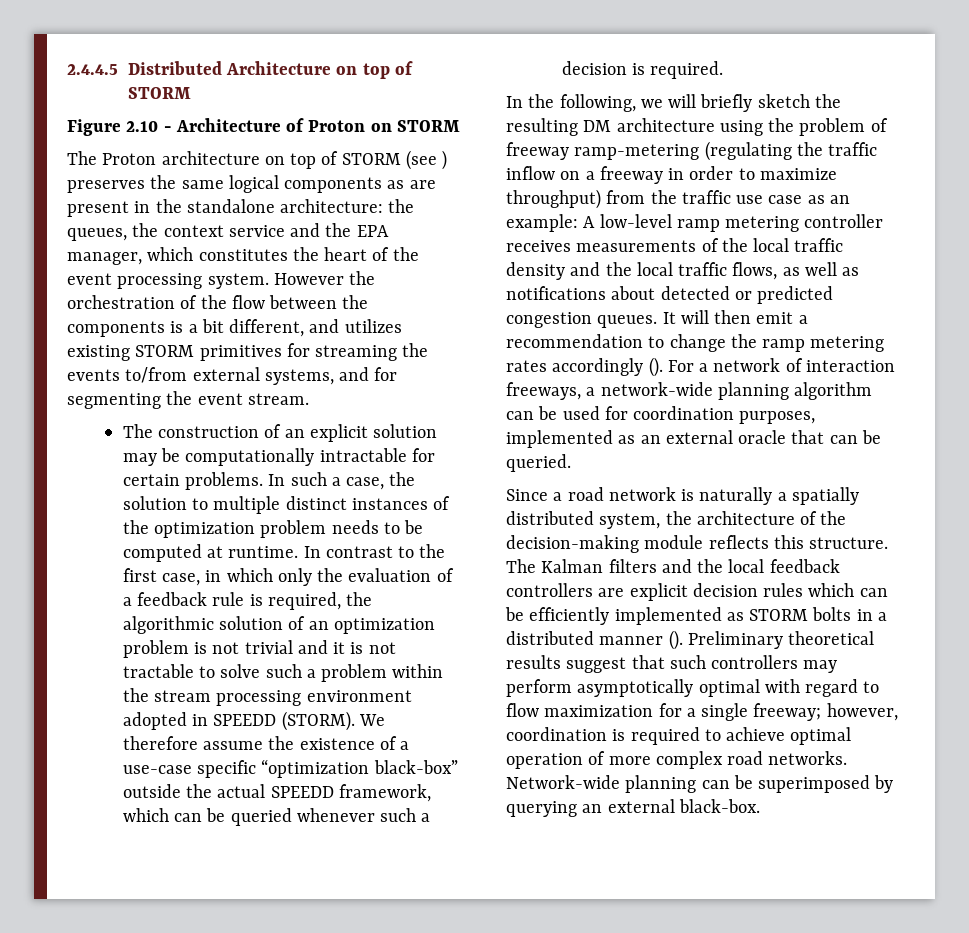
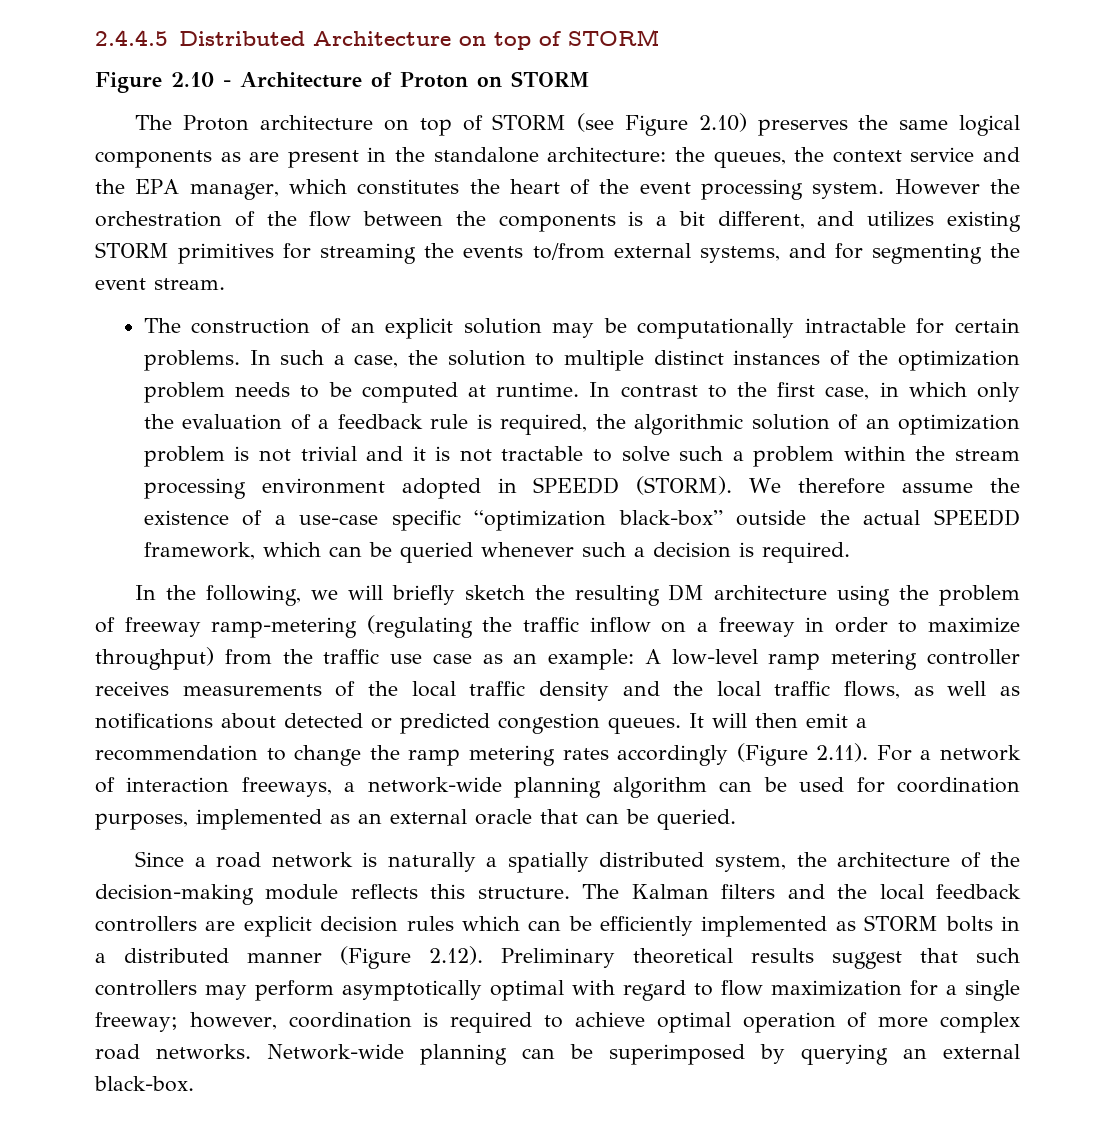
- The Proton architecture on top of STORM (see ) preserves the same logical components as are present in the standalone architecture: the queues, the context service and the EPA manager, which constitutes the heart of the event processing system.
+ The Proton architecture on top of STORM (see Figure 2.10) preserves the same logical components as are present in the standalone architecture: the queues, the context service and the EPA manager, which constitutes the heart of the event processing system.
- It will then emit a recommendation to change the ramp metering rates accordingly (). For a network of interaction freeways, a network-wide planning algorithm can be used for coordination purposes, implemented as an external oracle that can be queried.
+ It will then emit a recommendation to change the ramp metering rates accordingly (Figure 2.11). For a network of interaction freeways, a network-wide planning algorithm can be used for coordination purposes, implemented as an external oracle that can be queried.
- The Kalman filters and the local feedback controllers are explicit decision rules which can be efficiently implemented as STORM bolts in a distributed manner (). Preliminary theoretical results suggest that such controllers may perform asymptotically optimal with regard to flow maximization for a single freeway; however, coordination is required to achieve optimal operation of more complex road networks.
+ The Kalman filters and the local feedback controllers are explicit decision rules which can be efficiently implemented as STORM bolts in a distributed manner (Figure 2.12). Preliminary theoretical results suggest that such controllers may perform asymptotically optimal with regard to flow maximization for a single freeway; however, coordination is required to achieve optimal operation of more complex road networks.

